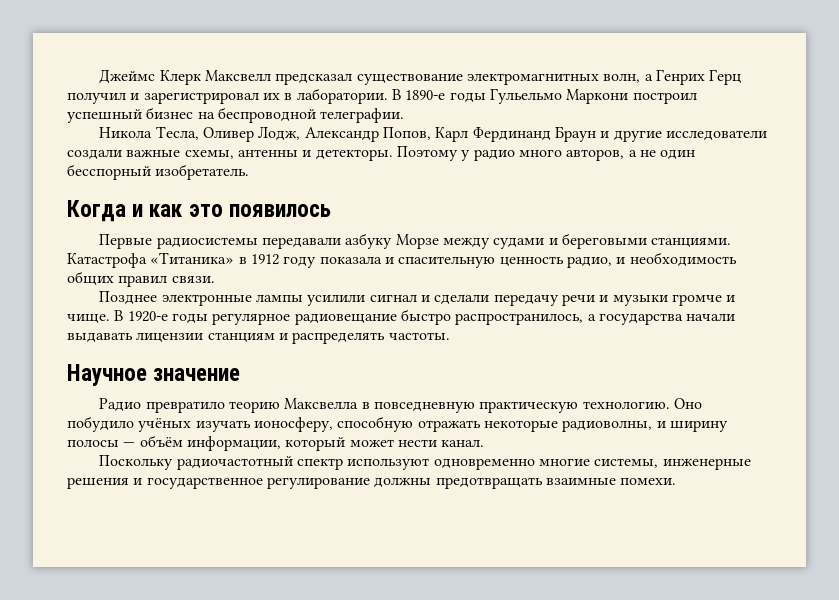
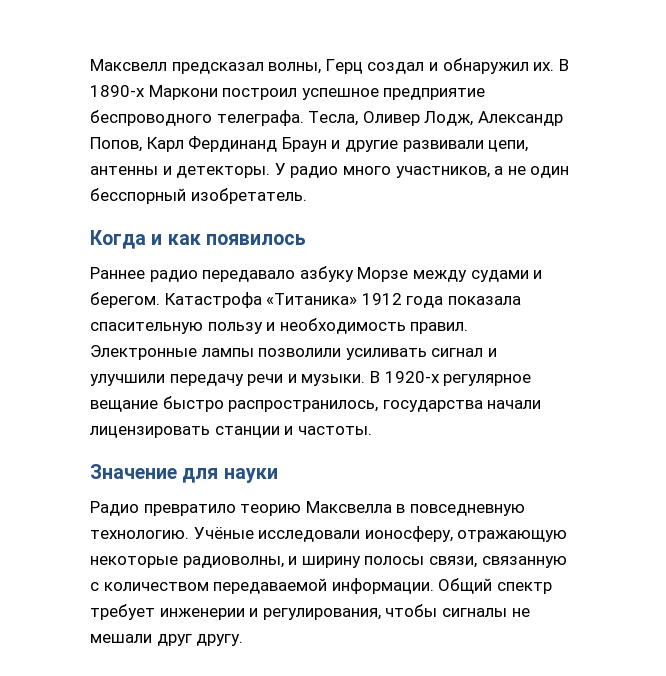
- Джеймс Клерк Максвелл предсказал существование электромагнитных волн, а Генрих Герц получил и зарегистрировал их в лаборатории. В 1890-е годы Гульельмо Маркони построил успешный бизнес на беспроводной телеграфии.
- Никола Тесла, Оливер Лодж, Александр Попов, Карл Фердинанд Браун и другие исследователи создали важные схемы, антенны и детекторы.
+ Максвелл предсказал волны, Герц создал и обнаружил их. В 1890-х Маркони построил успешное предприятие беспроводного телеграфа. Тесла, Оливер Лодж, Александр Попов, Карл Фердинанд Браун и другие развивали цепи, антенны и детекторы.
- Поэтому у радио много авторов, а не один бесспорный изобретатель.
+ У радио много участников, а не один бесспорный изобретатель.
- Когда и как это появилось
+ Когда и как появилось
- Первые радиосистемы передавали азбуку Морзе между судами и береговыми станциями. Катастрофа «Титаника» в 1912 году показала и спасительную ценность радио, и необходимость общих правил связи.
- Позднее электронные лампы усилили сигнал и сделали передачу речи и музыки громче и чище. В 1920-е годы регулярное радиовещание быстро распространилось, а государства начали выдавать лицензии станциям и распределять частоты.
- Научное значение
+ Раннее радио передавало азбуку Морзе между судами и берегом. Катастрофа «Титаника» 1912 года показала спасительную пользу и необходимость правил. Электронные лампы позволили усиливать сигнал и улучшили передачу речи и музыки. В 1920-х регулярное вещание быстро распространилось, государства начали лицензировать станции и частоты.
+ Значение для науки
- Радио превратило теорию Максвелла в повседневную практическую технологию. Оно побудило учёных изучать ионосферу, способную отражать некоторые радиоволны, и ширину полосы — объём информации, который может нести канал.
- Поскольку радиочастотный спектр используют одновременно многие системы, инженерные решения и государственное регулирование должны предотвращать взаимные помехи.
+ Радио превратило теорию Максвелла в повседневную технологию. Учёные исследовали ионосферу, отражающую некоторые радиоволны, и ширину полосы связи, связанную с количеством передаваемой информации. Общий спектр требует инженерии и регулирования, чтобы сигналы не мешали друг другу.

